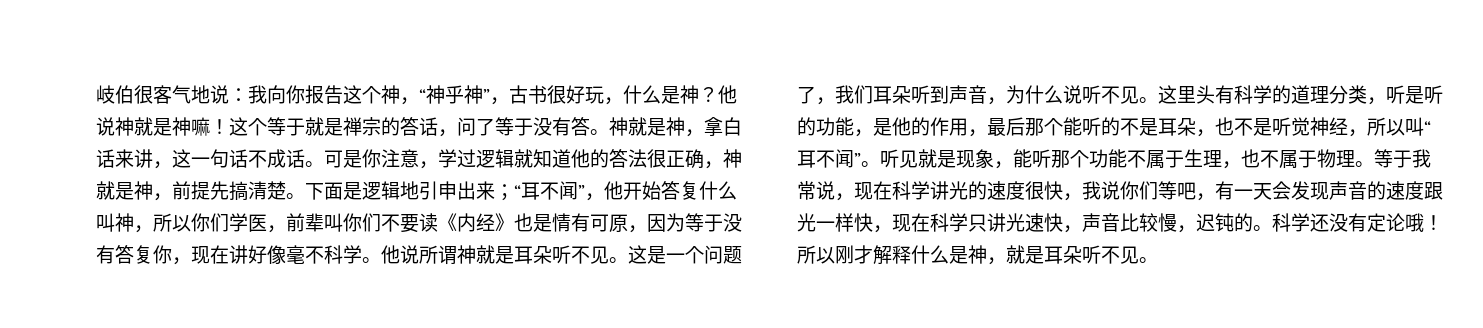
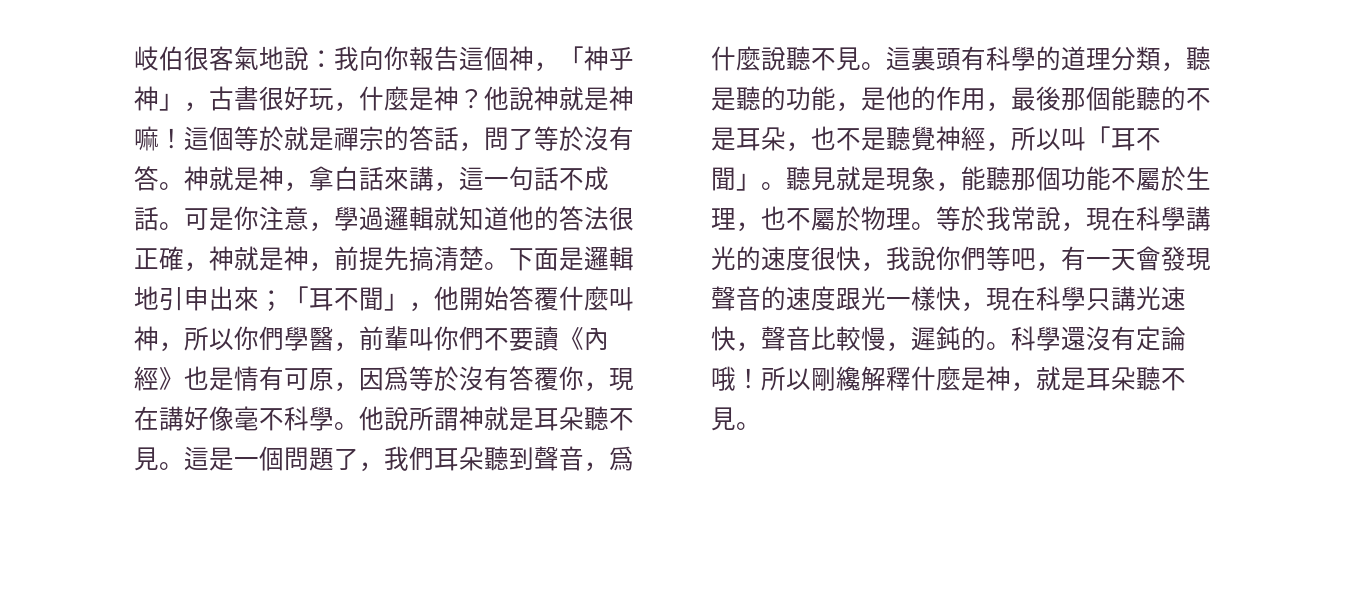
- 岐伯很客气地说：我向你报告这个神，“神乎神”，古书很好玩，什么是神？
+ 岐伯很客氣地說：我向你報告這個神，「神乎神」，古書很好玩，什麼是神？
- 他说神就是神嘛！
+ 他說神就是神嘛！
- 这个等于就是禅宗的答话，问了等于没有答。
+ 這個等於就是禪宗的答話，問了等於沒有答。
- 神就是神，拿白话来讲，这一句话不成话。
+ 神就是神，拿白話來講，這一句話不成話。
- 可是你注意，学过逻辑就知道他的答法很正确，神就是神，前提先搞清楚。
+ 可是你注意，學過邏輯就知道他的答法很正確，神就是神，前提先搞清楚。
- 下面是逻辑地引申出来；“耳不闻”，他开始答复什么叫神，所以你们学医，前辈叫你们不要读《内经》也是情有可原，因为等于没有答复你，现在讲好像毫不科学。他说所谓神就是耳朵听不见。这是一个问题了，我们耳朵听到声音，为什么说听不见。这里头有科学的道理分类，听是听的功能，是他的作用，最后那个能听的不是耳朵，也不是听觉神经，所以叫“耳不闻”。听见就是现象，能听那个功能不属于生理，也不属于物理。
+ 下面是邏輯地引申出來；「耳不聞」，他開始答覆什麼叫神，所以你們學醫，前輩叫你們不要讀《內經》也是情有可原，因爲等於沒有答覆你，現在講好像毫不科學。他說所謂神就是耳朵聽不見。這是一個問題了，我們耳朵聽到聲音，爲什麼說聽不見。這裏頭有科學的道理分類，聽是聽的功能，是他的作用，最後那個能聽的不是耳朵，也不是聽覺神經，所以叫「耳不聞」。聽見就是現象，能聽那個功能不屬於生理，也不屬於物理。
- 等于我常说，现在科学讲光的速度很快，我说你们等吧，有一天会发现声音的速度跟光一样快，现在科学只讲光速快，声音比较慢，迟钝的。科学还没有定论哦！所以刚才解释什么是神，就是耳朵听不见。
+ 等於我常說，現在科學講光的速度很快，我說你們等吧，有一天會發現聲音的速度跟光一樣快，現在科學只講光速快，聲音比較慢，遲鈍的。科學還沒有定論哦！所以剛纔解釋什麼是神，就是耳朵聽不見。

